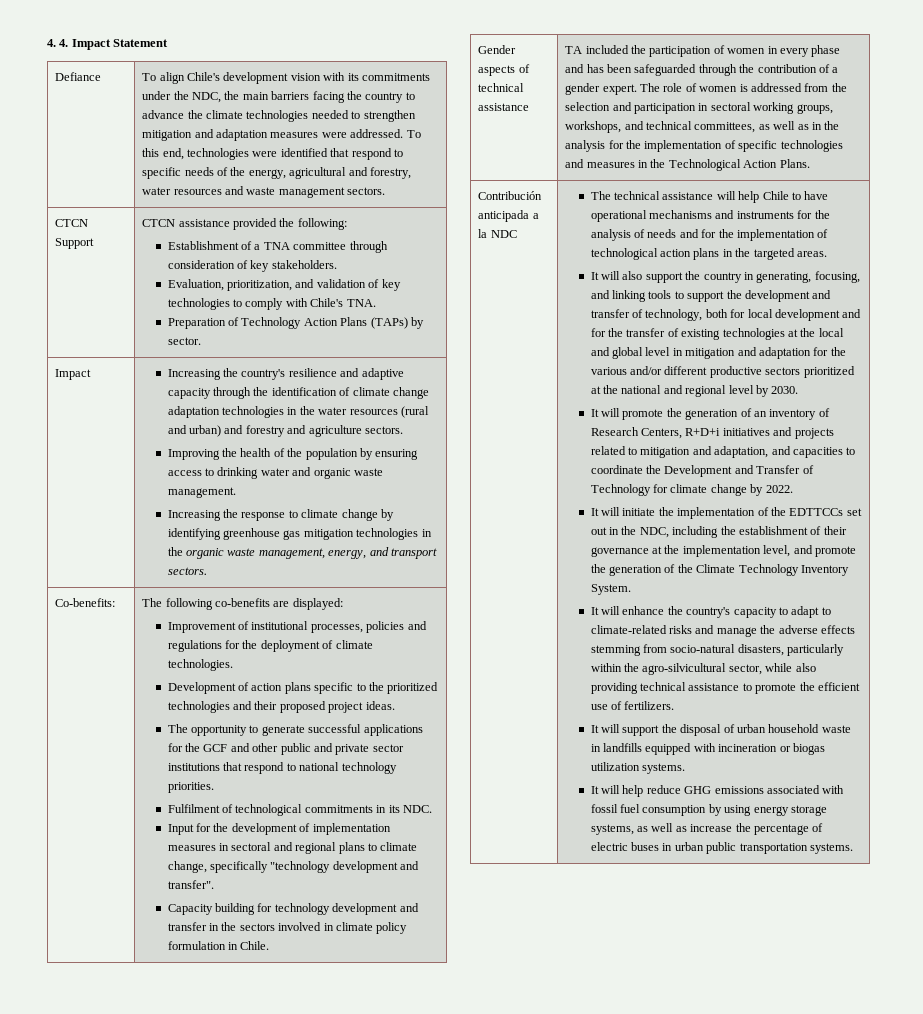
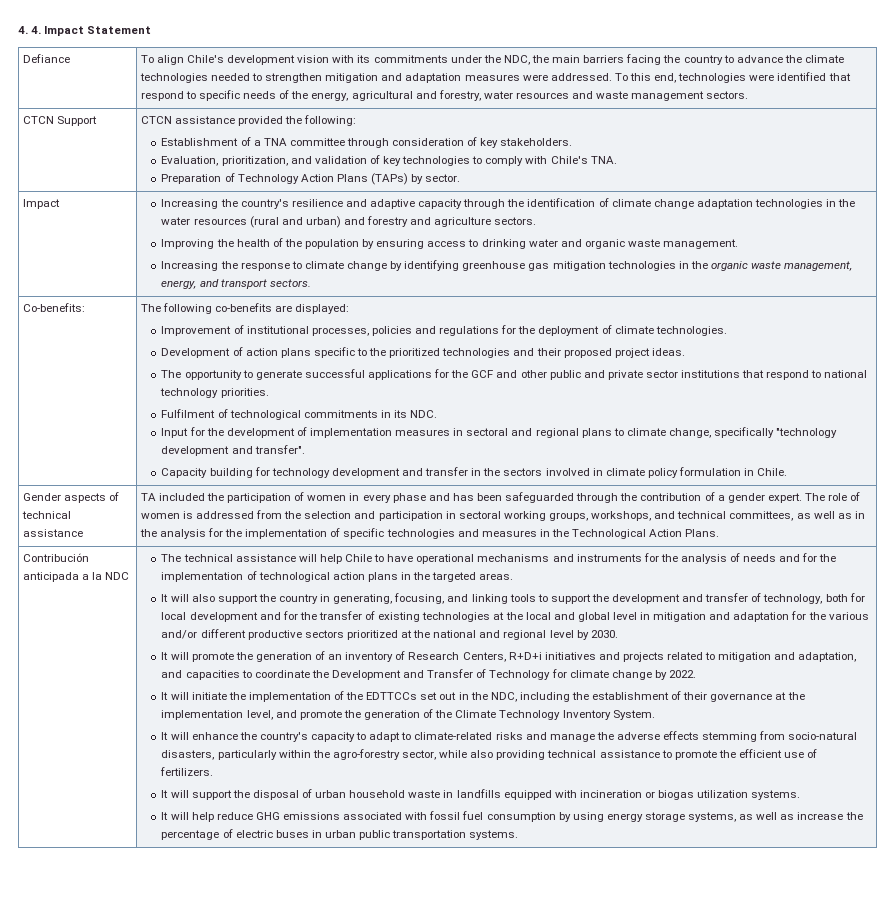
- It will enhance the country's capacity to adapt to climate-related risks and manage the adverse effects stemming from socio-natural disasters, particularly within the agro-silvicultural sector, while also providing technical assistance to promote the efficient use of fertilizers.
+ It will enhance the country's capacity to adapt to climate-related risks and manage the adverse effects stemming from socio-natural disasters, particularly within the agro-forestry sector, while also providing technical assistance to promote the efficient use of fertilizers.

